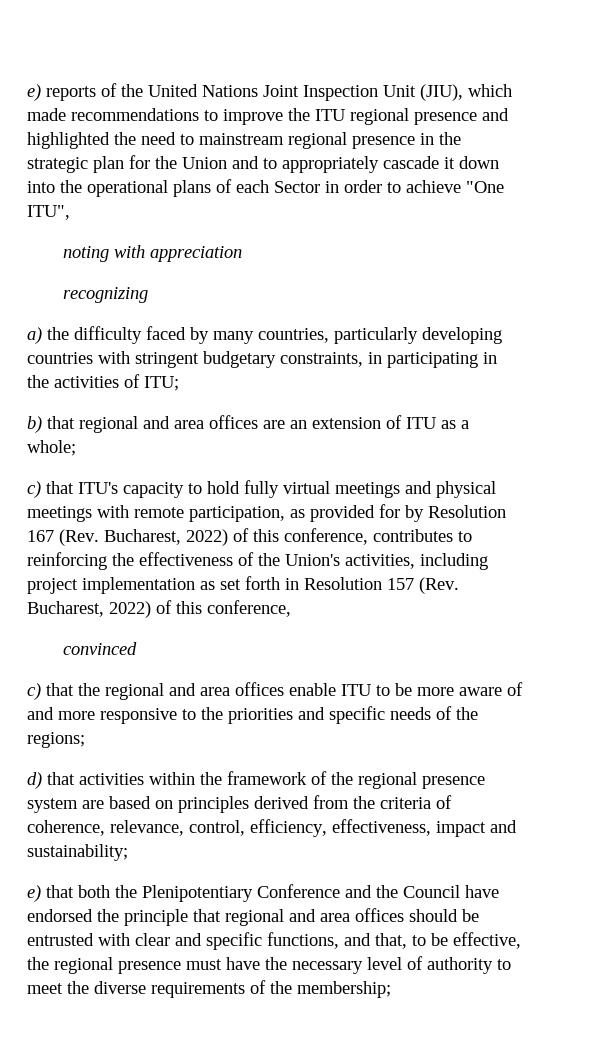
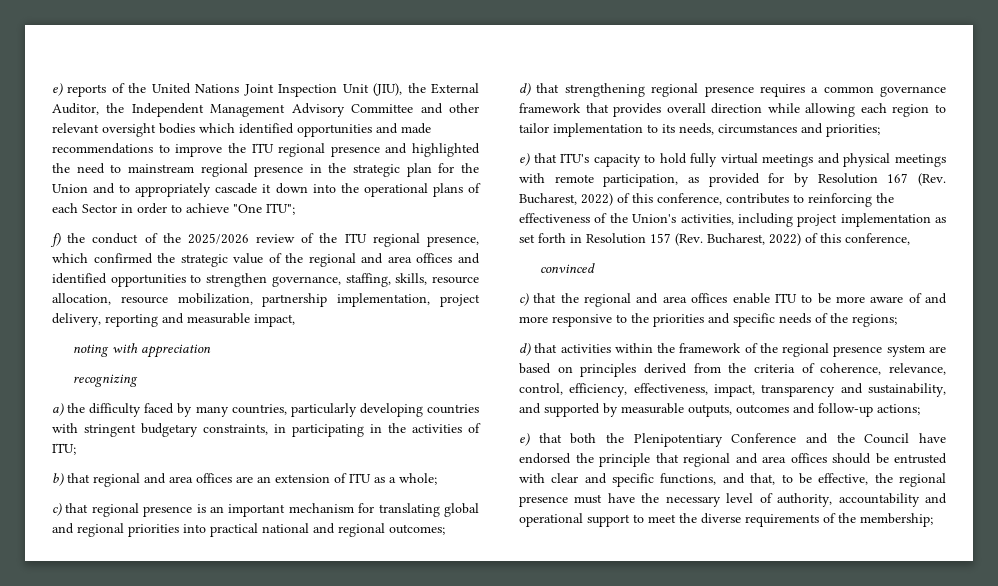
- e) reports of the United Nations Joint Inspection Unit (JIU), which made recommendations to improve the ITU regional presence and highlighted the need to mainstream regional presence in the strategic plan for the Union and to appropriately cascade it down into the operational plans of each Sector in order to achieve "One ITU",
+ e) reports of the United Nations Joint Inspection Unit (JIU), the External Auditor, the Independent Management Advisory Committee and other relevant oversight bodies which identified opportunities and made recommendations to improve the ITU regional presence and highlighted the need to mainstream regional presence in the strategic plan for the Union and to appropriately cascade it down into the operational plans of each Sector in order to achieve "One ITU";
+ f) the conduct of the 2025/2026 review of the ITU regional presence, which confirmed the strategic value of the regional and area offices and identified opportunities to strengthen governance, staffing, skills, resource allocation, resource mobilization, partnership implementation, project delivery, reporting and measurable impact,
- c) that ITU's capacity to hold fully virtual meetings and physical meetings with remote participation, as provided for by Resolution 167 (Rev. Bucharest, 2022) of this conference, contributes to reinforcing the effectiveness of the Union's activities, including project implementation as set forth in Resolution 157 (Rev. Bucharest, 2022) of this conference,
+ c) that regional presence is an important mechanism for translating global and regional priorities into practical national and regional outcomes;
+ d) that strengthening regional presence requires a common governance framework that provides overall direction while allowing each region to tailor implementation to its needs, circumstances and priorities;
+ e) that ITU's capacity to hold fully virtual meetings and physical meetings with remote participation, as provided for by Resolution 167 (Rev. Bucharest, 2022) of this conference, contributes to reinforcing the effectiveness of the Union's activities, including project implementation as set forth in Resolution 157 (Rev. Bucharest, 2022) of this conference,
- d) that activities within the framework of the regional presence system are based on principles derived from the criteria of coherence, relevance, control, efficiency, effectiveness, impact and sustainability;
+ d) that activities within the framework of the regional presence system are based on principles derived from the criteria of coherence, relevance, control, efficiency, effectiveness, impact, transparency and sustainability, and supported by measurable outputs, outcomes and follow-up actions;
- e) that both the Plenipotentiary Conference and the Council have endorsed the principle that regional and area offices should be entrusted with clear and specific functions, and that, to be effective, the regional presence must have the necessary level of authority to meet the diverse requirements of the membership;
+ e) that both the Plenipotentiary Conference and the Council have endorsed the principle that regional and area offices should be entrusted with clear and specific functions, and that, to be effective, the regional presence must have the necessary level of authority, accountability and operational support to meet the diverse requirements of the membership;

